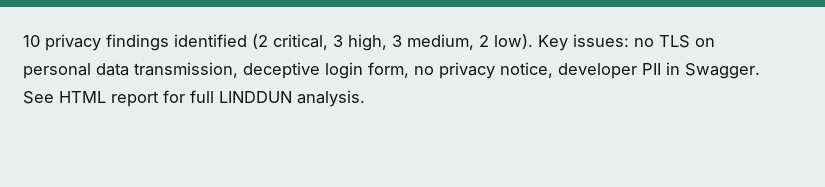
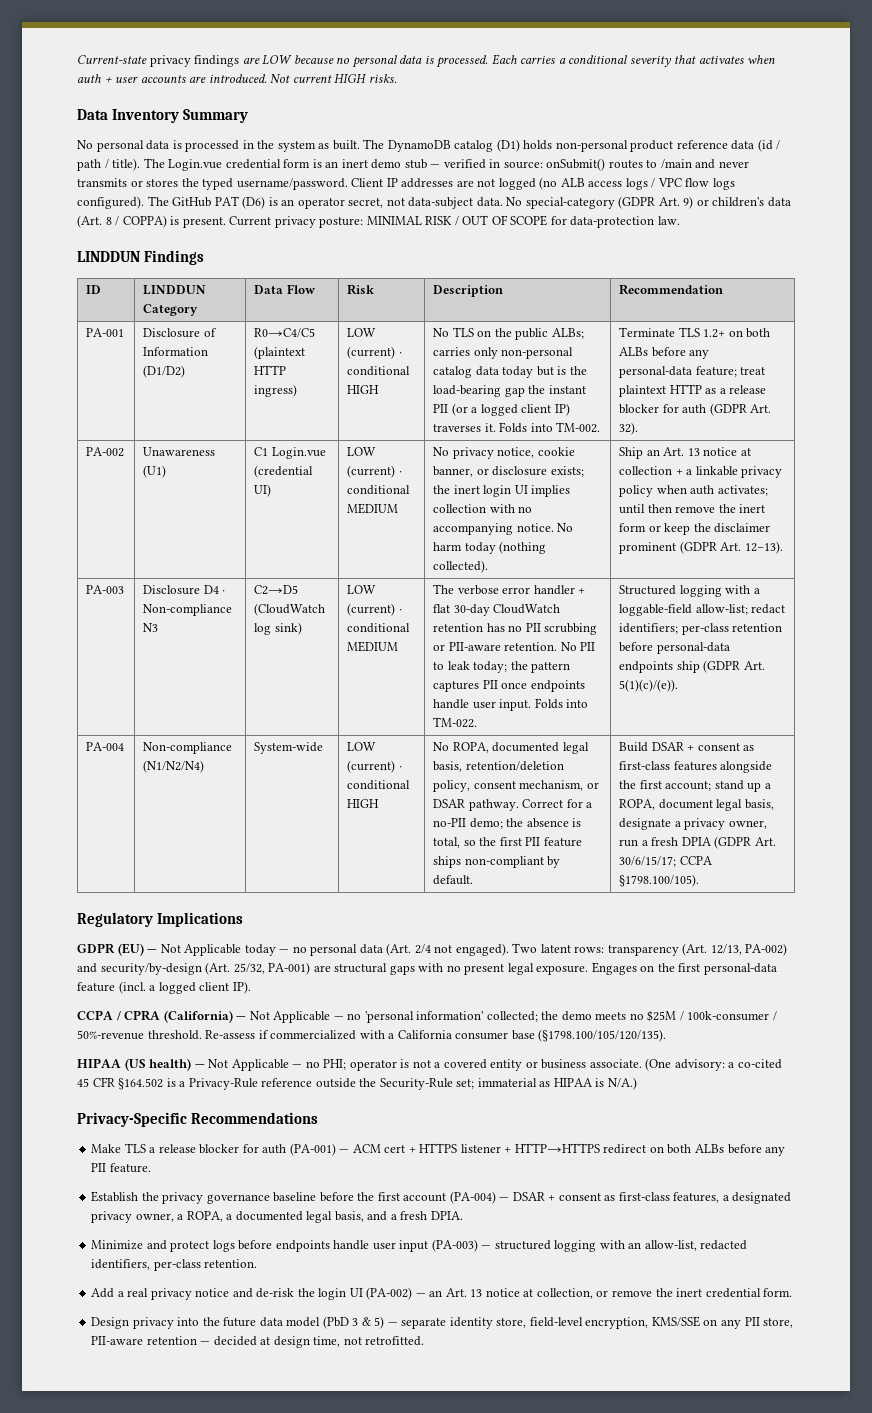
- 10 privacy findings identified (2 critical, 3 high, 3 medium, 2 low). Key issues: no TLS on personal data transmission, deceptive login form, no privacy notice, developer PII in Swagger. See HTML report for full LINDDUN analysis.
+ Current-state privacy findings are LOW because no personal data is processed. Each carries a conditional severity that activates when auth + user accounts are introduced. Not current HIGH risks.
+ Data Inventory Summary
+ No personal data is processed in the system as built. The DynamoDB catalog (D1) holds non-personal product reference data (id / path / title). The Login.vue credential form is an inert demo stub — verified in source: onSubmit() routes to /main and never transmits or stores the typed username/password. Client IP addresses are not logged (no ALB access logs / VPC flow logs configured). The GitHub PAT (D6) is an operator secret, not data-subject data. No special-category (GDPR Art. 9) or children's data (Art. 8 / COPPA) is present. Current privacy posture: MINIMAL RISK / OUT OF SCOPE for data-protection law.
+ LINDDUN Findings
+ ID | LINDDUN Category | Data Flow | Risk | Description | Recommendation
+ PA-001 | Disclosure of Information (D1/D2) | R0→C4/C5 (plaintext HTTP ingress) | LOW (current) · conditional HIGH | No TLS on the public ALBs; carries only non-personal catalog data today but is the load-bearing gap the instant PII (or a logged client IP) traverses it. Folds into TM-002. | Terminate TLS 1.2+ on both ALBs before any personal-data feature; treat plaintext HTTP as a release blocker for auth (GDPR Art. 32).
+ PA-002 | Unawareness (U1) | C1 Login.vue (credential UI) | LOW (current) · conditional MEDIUM | No privacy notice, cookie banner, or disclosure exists; the inert login UI implies collection with no accompanying notice. No harm today (nothing collected). | Ship an Art. 13 notice at collection + a linkable privacy policy when auth activates; until then remove the inert form or keep the disclaimer prominent (GDPR Art. 12–13).
+ PA-003 | Disclosure D4 · Non-compliance N3 | C2→D5 (CloudWatch log sink) | LOW (current) · conditional MEDIUM | The verbose error handler + flat 30-day CloudWatch retention has no PII scrubbing or PII-aware retention. No PII to leak today; the pattern captures PII once endpoints handle user input. Folds into TM-022. | Structured logging with a loggable-field allow-list; redact identifiers; per-class retention before personal-data endpoints ship (GDPR Art. 5(1)(c)/(e)).
+ PA-004 | Non-compliance (N1/N2/N4) | System-wide | LOW (current) · conditional HIGH | No ROPA, documented legal basis, retention/deletion policy, consent mechanism, or DSAR pathway. Correct for a no-PII demo; the absence is total, so the first PII feature ships non-compliant by default. | Build DSAR + consent as first-class features alongside the first account; stand up a ROPA, document legal basis, designate a privacy owner, run a fresh DPIA (GDPR Art. 30/6/15/17; CCPA §1798.100/105).
+ Regulatory Implications
+ GDPR (EU) — Not Applicable today — no personal data (Art. 2/4 not engaged). Two latent rows: transparency (Art. 12/13, PA-002) and security/by-design (Art. 25/32, PA-001) are structural gaps with no present legal exposure. Engages on the first personal-data feature (incl. a logged client IP).
+ CCPA / CPRA (California) — Not Applicable — no 'personal information' collected; the demo meets no $25M / 100k-consumer / 50%-revenue threshold. Re-assess if commercialized with a California consumer base (§1798.100/105/120/135).
+ HIPAA (US health) — Not Applicable — no PHI; operator is not a covered entity or business associate. (One advisory: a co-cited 45 CFR §164.502 is a Privacy-Rule reference outside the Security-Rule set; immaterial as HIPAA is N/A.)
+ Privacy-Specific Recommendations
+ Make TLS a release blocker for auth (PA-001) — ACM cert + HTTPS listener + HTTP→HTTPS redirect on both ALBs before any PII feature.
+ Establish the privacy governance baseline before the first account (PA-004) — DSAR + consent as first-class features, a designated privacy owner, a ROPA, a documented legal basis, and a fresh DPIA.
+ Minimize and protect logs before endpoints handle user input (PA-003) — structured logging with an allow-list, redacted identifiers, per-class retention.
+ Add a real privacy notice and de-risk the login UI (PA-002) — an Art. 13 notice at collection, or remove the inert credential form.
+ Design privacy into the future data model (PbD 3 & 5) — separate identity store, field-level encryption, KMS/SSE on any PII store, PII-aware retention — decided at design time, not retrofitted.

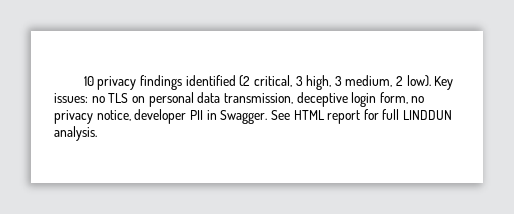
- Current-state privacy findings are LOW because no personal data is processed. Each carries a conditional severity that activates when auth + user accounts are introduced. Not current HIGH risks.
- Data Inventory Summary
- No personal data is processed in the system as built. The DynamoDB catalog (D1) holds non-personal product reference data (id / path / title). The Login.vue credential form is an inert demo stub — verified in source: onSubmit() routes to /main and never transmits or stores the typed username/password. Client IP addresses are not logged (no ALB access logs / VPC flow logs configured). The GitHub PAT (D6) is an operator secret, not data-subject data. No special-category (GDPR Art. 9) or children's data (Art. 8 / COPPA) is present. Current privacy posture: MINIMAL RISK / OUT OF SCOPE for data-protection law.
- LINDDUN Findings
- ID | LINDDUN Category | Data Flow | Risk | Description | Recommendation
- PA-001 | Disclosure of Information (D1/D2) | R0→C4/C5 (plaintext HTTP ingress) | LOW (current) · conditional HIGH | No TLS on the public ALBs; carries only non-personal catalog data today but is the load-bearing gap the instant PII (or a logged client IP) traverses it. Folds into TM-002. | Terminate TLS 1.2+ on both ALBs before any personal-data feature; treat plaintext HTTP as a release blocker for auth (GDPR Art. 32).
- PA-002 | Unawareness (U1) | C1 Login.vue (credential UI) | LOW (current) · conditional MEDIUM | No privacy notice, cookie banner, or disclosure exists; the inert login UI implies collection with no accompanying notice. No harm today (nothing collected). | Ship an Art. 13 notice at collection + a linkable privacy policy when auth activates; until then remove the inert form or keep the disclaimer prominent (GDPR Art. 12–13).
- PA-003 | Disclosure D4 · Non-compliance N3 | C2→D5 (CloudWatch log sink) | LOW (current) · conditional MEDIUM | The verbose error handler + flat 30-day CloudWatch retention has no PII scrubbing or PII-aware retention. No PII to leak today; the pattern captures PII once endpoints handle user input. Folds into TM-022. | Structured logging with a loggable-field allow-list; redact identifiers; per-class retention before personal-data endpoints ship (GDPR Art. 5(1)(c)/(e)).
- PA-004 | Non-compliance (N1/N2/N4) | System-wide | LOW (current) · conditional HIGH | No ROPA, documented legal basis, retention/deletion policy, consent mechanism, or DSAR pathway. Correct for a no-PII demo; the absence is total, so the first PII feature ships non-compliant by default. | Build DSAR + consent as first-class features alongside the first account; stand up a ROPA, document legal basis, designate a privacy owner, run a fresh DPIA (GDPR Art. 30/6/15/17; CCPA §1798.100/105).
- Regulatory Implications
- GDPR (EU) — Not Applicable today — no personal data (Art. 2/4 not engaged). Two latent rows: transparency (Art. 12/13, PA-002) and security/by-design (Art. 25/32, PA-001) are structural gaps with no present legal exposure. Engages on the first personal-data feature (incl. a logged client IP).
- CCPA / CPRA (California) — Not Applicable — no 'personal information' collected; the demo meets no $25M / 100k-consumer / 50%-revenue threshold. Re-assess if commercialized with a California consumer base (§1798.100/105/120/135).
- HIPAA (US health) — Not Applicable — no PHI; operator is not a covered entity or business associate. (One advisory: a co-cited 45 CFR §164.502 is a Privacy-Rule reference outside the Security-Rule set; immaterial as HIPAA is N/A.)
- Privacy-Specific Recommendations
- Make TLS a release blocker for auth (PA-001) — ACM cert + HTTPS listener + HTTP→HTTPS redirect on both ALBs before any PII feature.
- Establish the privacy governance baseline before the first account (PA-004) — DSAR + consent as first-class features, a designated privacy owner, a ROPA, a documented legal basis, and a fresh DPIA.
- Minimize and protect logs before endpoints handle user input (PA-003) — structured logging with an allow-list, redacted identifiers, per-class retention.
- Add a real privacy notice and de-risk the login UI (PA-002) — an Art. 13 notice at collection, or remove the inert credential form.
- Design privacy into the future data model (PbD 3 & 5) — separate identity store, field-level encryption, KMS/SSE on any PII store, PII-aware retention — decided at design time, not retrofitted.
+ 10 privacy findings identified (2 critical, 3 high, 3 medium, 2 low). Key issues: no TLS on personal data transmission, deceptive login form, no privacy notice, developer PII in Swagger. See HTML report for full LINDDUN analysis.

